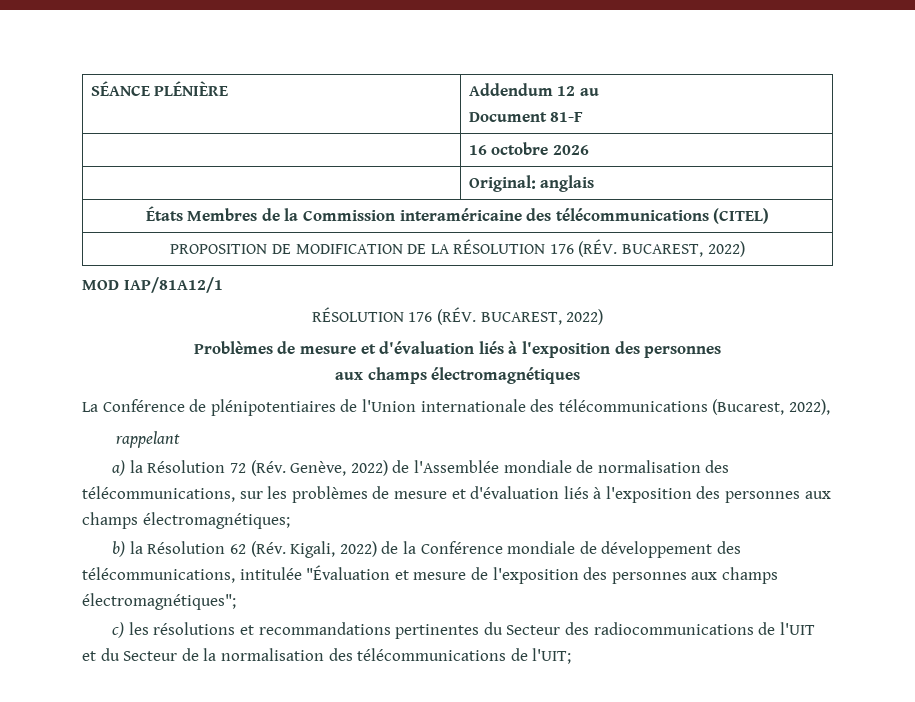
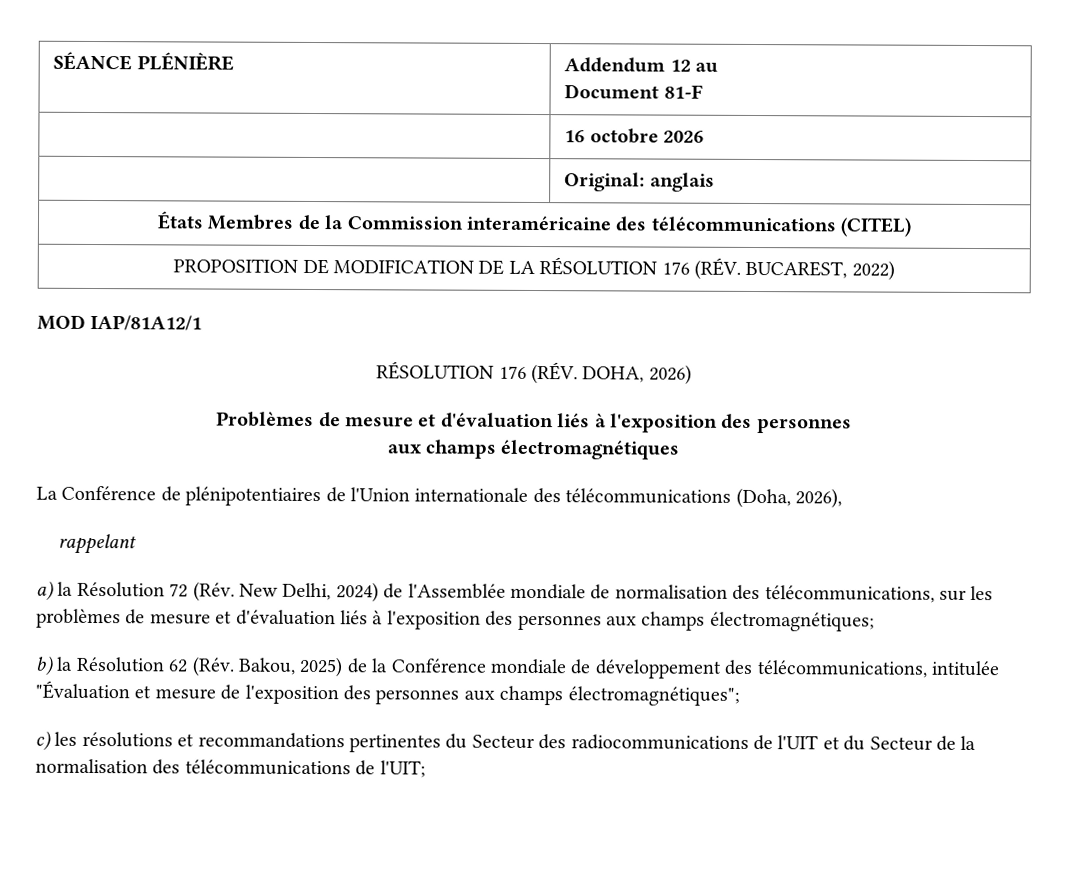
  MOD IAP/81A12/1
- RÉSOLUTION 176 (RÉV. BUCAREST, 2022)
+ RÉSOLUTION 176 (RÉV. DOHA, 2026)
- La Conférence de plénipotentiaires de l'Union internationale des télécommunications (Bucarest, 2022),
+ La Conférence de plénipotentiaires de l'Union internationale des télécommunications (Doha, 2026),
- a) la Résolution 72 (Rév. Genève, 2022) de l'Assemblée mondiale de normalisation des télécommunications, sur les problèmes de mesure et d'évaluation liés à l'exposition des personnes aux champs électromagnétiques;
+ a) la Résolution 72 (Rév. New Delhi, 2024) de l'Assemblée mondiale de normalisation des télécommunications, sur les problèmes de mesure et d'évaluation liés à l'exposition des personnes aux champs électromagnétiques;
- b) la Résolution 62 (Rév. Kigali, 2022) de la Conférence mondiale de développement des télécommunications, intitulée "Évaluation et mesure de l'exposition des personnes aux champs électromagnétiques";
+ b) la Résolution 62 (Rév. Bakou, 2025) de la Conférence mondiale de développement des télécommunications, intitulée "Évaluation et mesure de l'exposition des personnes aux champs électromagnétiques";

